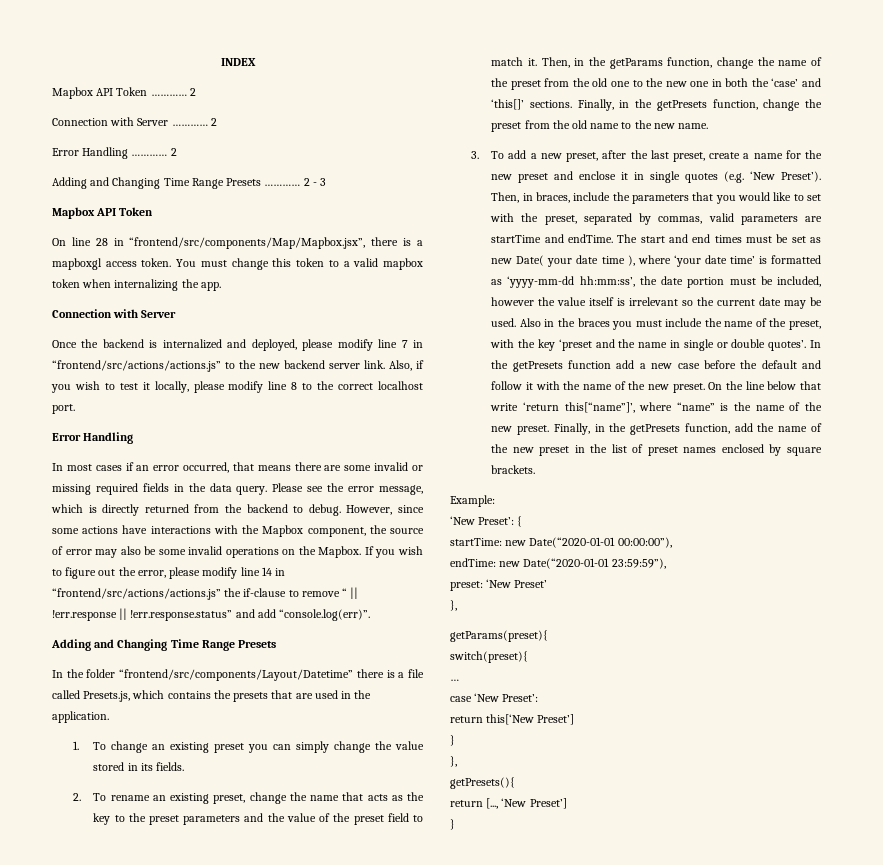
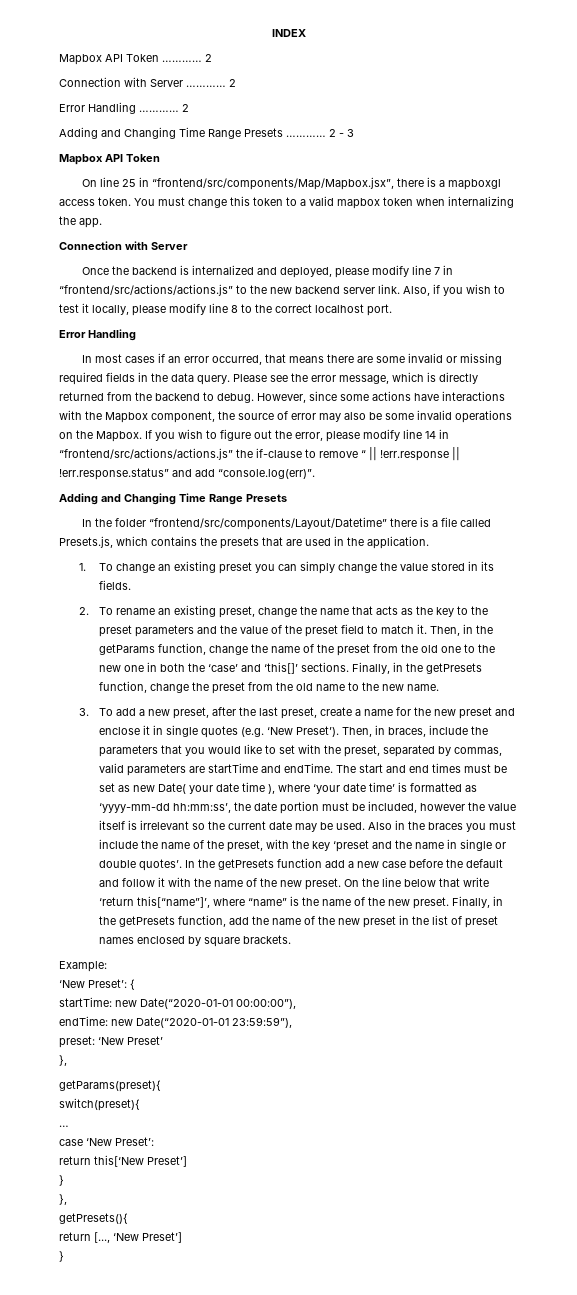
- On line 28 in “frontend/src/components/Map/Mapbox.jsx”, there is a mapboxgl access token.
+ On line 25 in “frontend/src/components/Map/Mapbox.jsx”, there is a mapboxgl access token.

